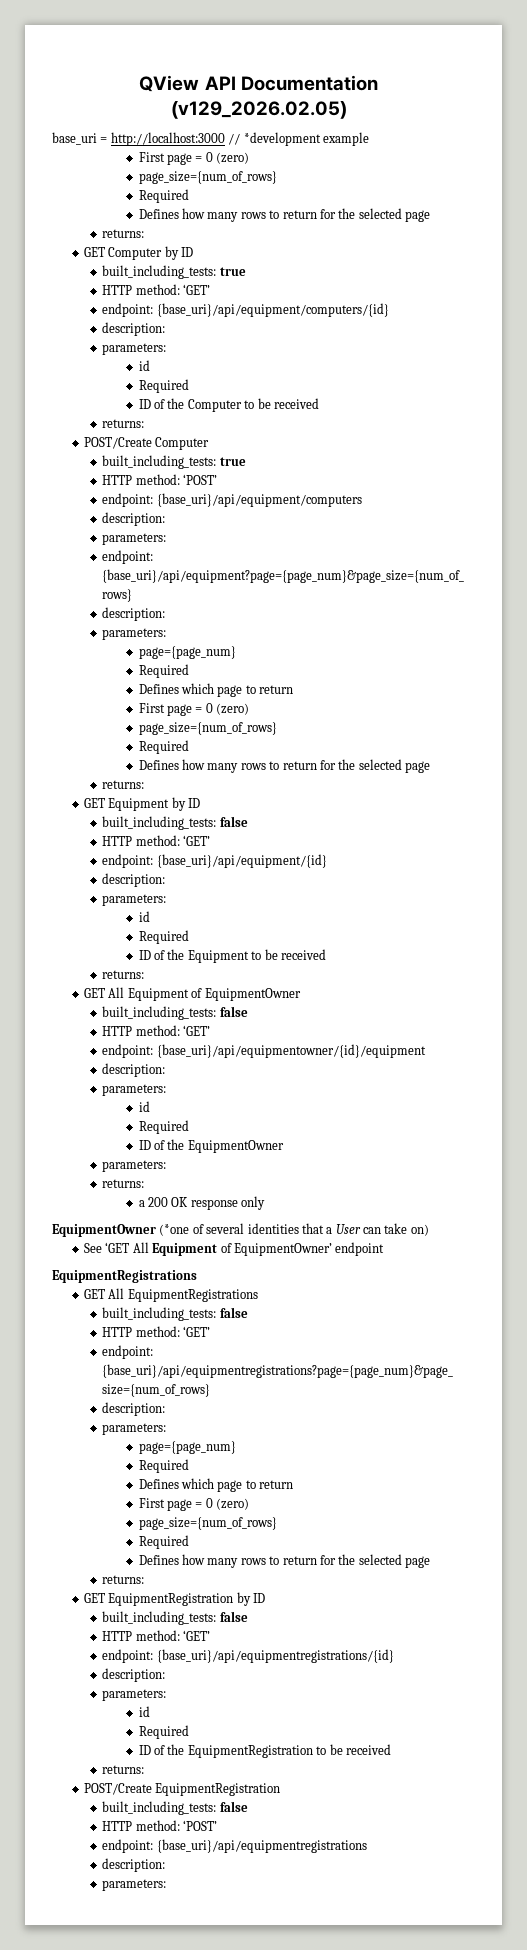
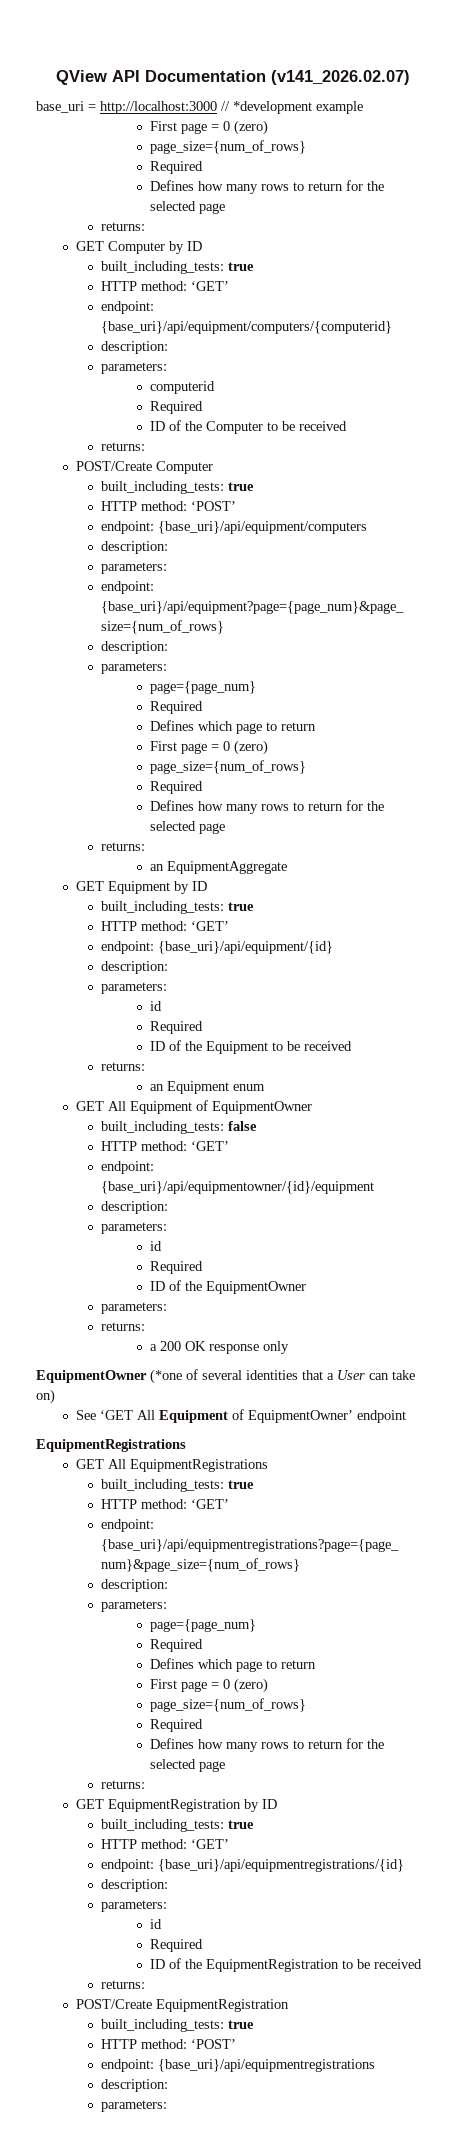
- QView API Documentation (v129_2026.02.05)
+ QView API Documentation (v141_2026.02.07)
- endpoint: {base_uri}/api/equipment/computers/{id}
+ endpoint: {base_uri}/api/equipment/computers/{computerid}
  description:
  parameters:
- id
+ computerid
+ an EquipmentAggregate
  GET Equipment by ID
- built_including_tests: false
+ built_including_tests: true
+ an Equipment enum
  GET All EquipmentRegistrations
- built_including_tests: false
+ built_including_tests: true
  GET EquipmentRegistration by ID
- built_including_tests: false
+ built_including_tests: true
  POST/Create EquipmentRegistration
- built_including_tests: false
+ built_including_tests: true

